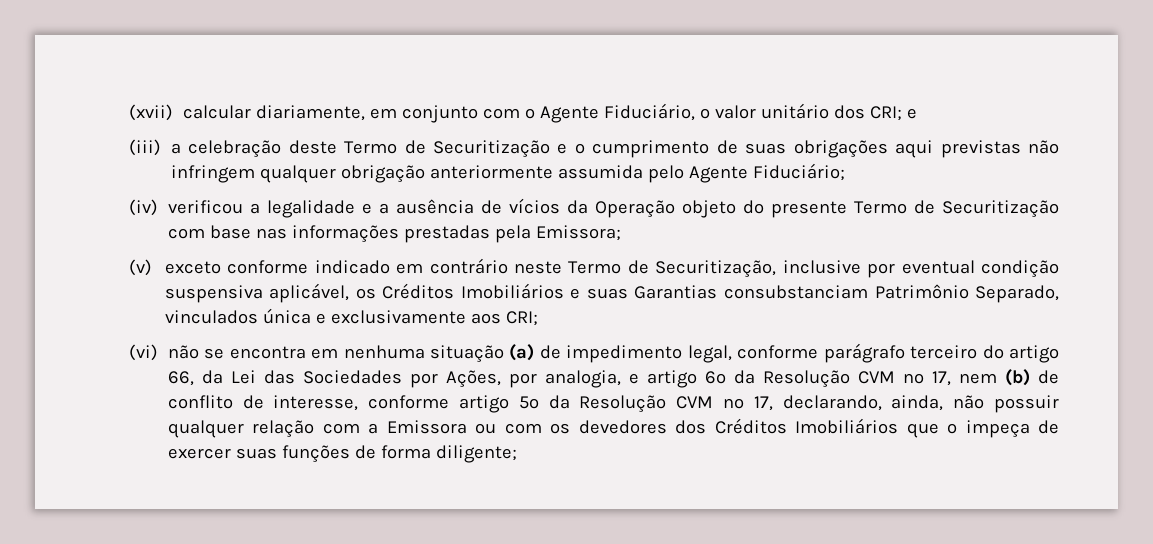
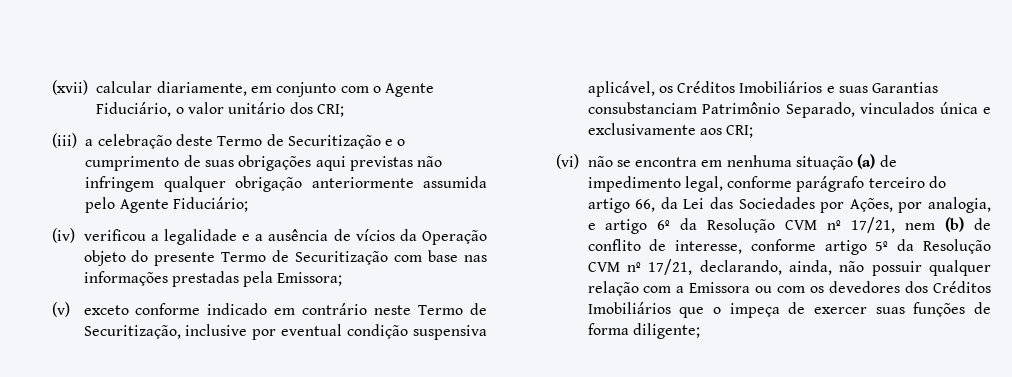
- (xvii) calcular diariamente, em conjunto com o Agente Fiduciário, o valor unitário dos CRI; e
+ (xvii) calcular diariamente, em conjunto com o Agente Fiduciário, o valor unitário dos CRI;
- (vi) não se encontra em nenhuma situação (a) de impedimento legal, conforme parágrafo terceiro do artigo 66, da Lei das Sociedades por Ações, por analogia, e artigo 6º da Resolução CVM nº 17, nem (b) de conflito de interesse, conforme artigo 5º da Resolução CVM nº 17, declarando, ainda, não possuir qualquer relação com a Emissora ou com os devedores dos Créditos Imobiliários que o impeça de exercer suas funções de forma diligente;
+ (vi) não se encontra em nenhuma situação (a) de impedimento legal, conforme parágrafo terceiro do artigo 66, da Lei das Sociedades por Ações, por analogia, e artigo 6º da Resolução CVM nº 17/21, nem (b) de conflito de interesse, conforme artigo 5º da Resolução CVM nº 17/21, declarando, ainda, não possuir qualquer relação com a Emissora ou com os devedores dos Créditos Imobiliários que o impeça de exercer suas funções de forma diligente;

